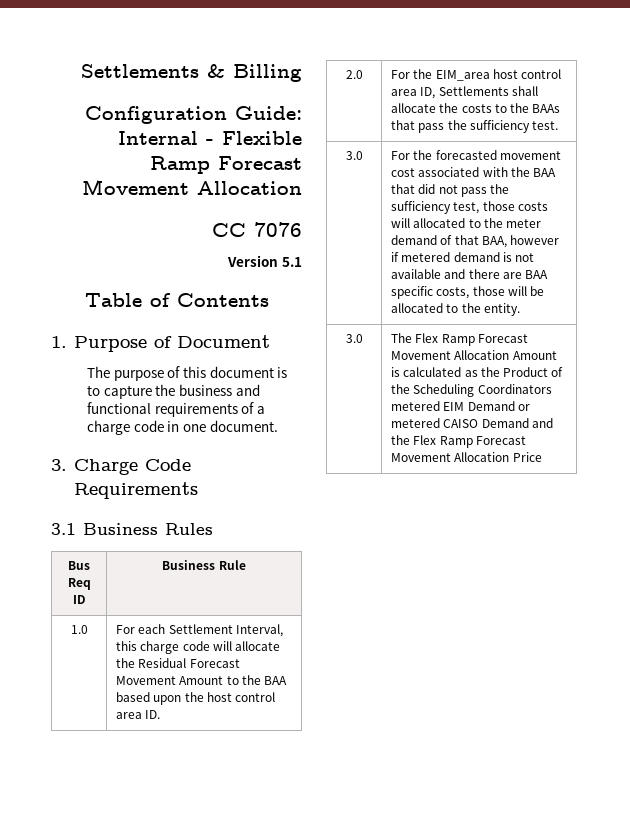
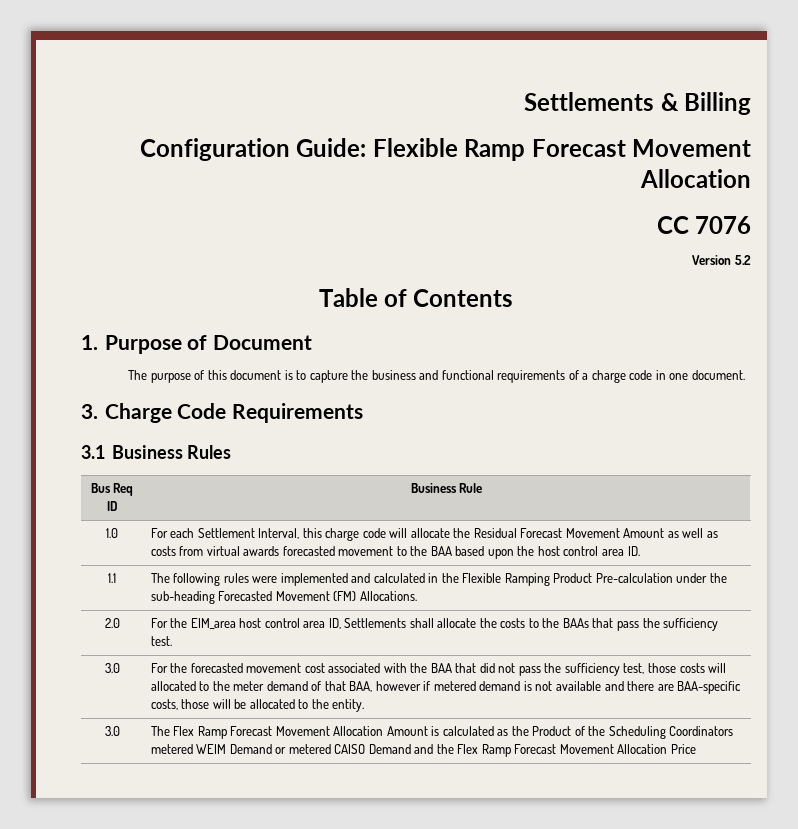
- Configuration Guide: Internal - Flexible Ramp Forecast Movement Allocation
+ Configuration Guide: Flexible Ramp Forecast Movement Allocation
- Version 5.1
+ Version 5.2
- 1.0 | For each Settlement Interval, this charge code will allocate the Residual Forecast Movement Amount to the BAA based upon the host control area ID.
+ 1.0 | For each Settlement Interval, this charge code will allocate the Residual Forecast Movement Amount as well as costs from virtual awards forecasted movement to the BAA based upon the host control area ID.
+ 1.1 | The following rules were implemented and calculated in the Flexible Ramping Product Pre-calculation under the sub-heading Forecasted Movement (FM) Allocations.
- For the forecasted movement cost associated with the BAA that did not pass the sufficiency test, those costs will allocated to the meter demand of that BAA, however if metered demand is not available and there are BAA specific costs, those will be allocated to the entity.
+ For the forecasted movement cost associated with the BAA that did not pass the sufficiency test, those costs will allocated to the meter demand of that BAA, however if metered demand is not available and there are BAA-specific costs, those will be allocated to the entity.
- 3.0 | The Flex Ramp Forecast Movement Allocation Amount is calculated as the Product of the Scheduling Coordinators metered EIM Demand or metered CAISO Demand and the Flex Ramp Forecast Movement Allocation Price
+ 3.0 | The Flex Ramp Forecast Movement Allocation Amount is calculated as the Product of the Scheduling Coordinators metered WEIM Demand or metered CAISO Demand and the Flex Ramp Forecast Movement Allocation Price

